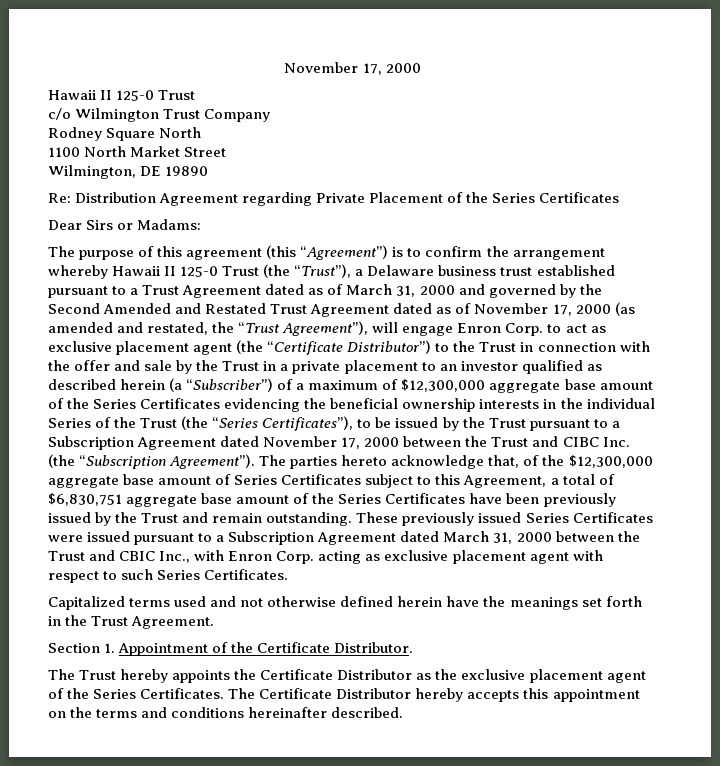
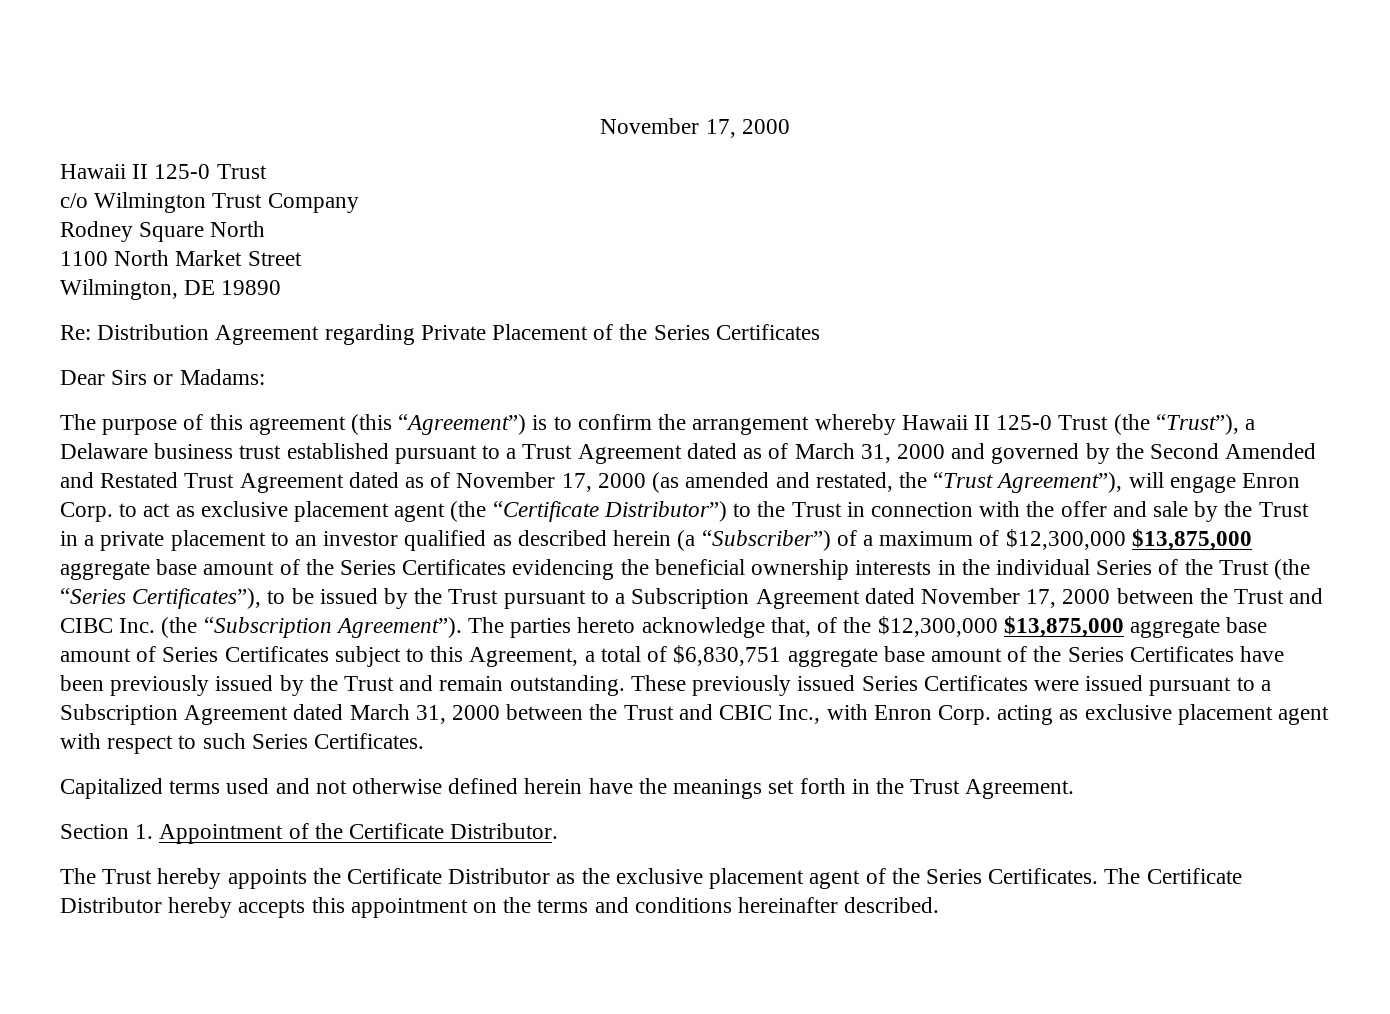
- The purpose of this agreement (this “Agreement”) is to confirm the arrangement whereby Hawaii II 125-0 Trust (the “Trust”), a Delaware business trust established pursuant to a Trust Agreement dated as of March 31, 2000 and governed by the Second Amended and Restated Trust Agreement dated as of November 17, 2000 (as amended and restated, the “Trust Agreement”), will engage Enron Corp. to act as exclusive placement agent (the “Certificate Distributor”) to the Trust in connection with the offer and sale by the Trust in a private placement to an investor qualified as described herein (a “Subscriber”) of a maximum of $12,300,000 aggregate base amount of the Series Certificates evidencing the beneficial ownership interests in the individual Series of the Trust (the “Series Certificates”), to be issued by the Trust pursuant to a Subscription Agreement dated November 17, 2000 between the Trust and CIBC Inc. (the “Subscription Agreement”).
+ The purpose of this agreement (this “Agreement”) is to confirm the arrangement whereby Hawaii II 125-0 Trust (the “Trust”), a Delaware business trust established pursuant to a Trust Agreement dated as of March 31, 2000 and governed by the Second Amended and Restated Trust Agreement dated as of November 17, 2000 (as amended and restated, the “Trust Agreement”), will engage Enron Corp. to act as exclusive placement agent (the “Certificate Distributor”) to the Trust in connection with the offer and sale by the Trust in a private placement to an investor qualified as described herein (a “Subscriber”) of a maximum of $12,300,000 $13,875,000 aggregate base amount of the Series Certificates evidencing the beneficial ownership interests in the individual Series of the Trust (the “Series Certificates”), to be issued by the Trust pursuant to a Subscription Agreement dated November 17, 2000 between the Trust and CIBC Inc. (the “Subscription Agreement”).
- The parties hereto acknowledge that, of the $12,300,000 aggregate base amount of Series Certificates subject to this Agreement, a total of $6,830,751 aggregate base amount of the Series Certificates have been previously issued by the Trust and remain outstanding.
+ The parties hereto acknowledge that, of the $12,300,000 $13,875,000 aggregate base amount of Series Certificates subject to this Agreement, a total of $6,830,751 aggregate base amount of the Series Certificates have been previously issued by the Trust and remain outstanding.

